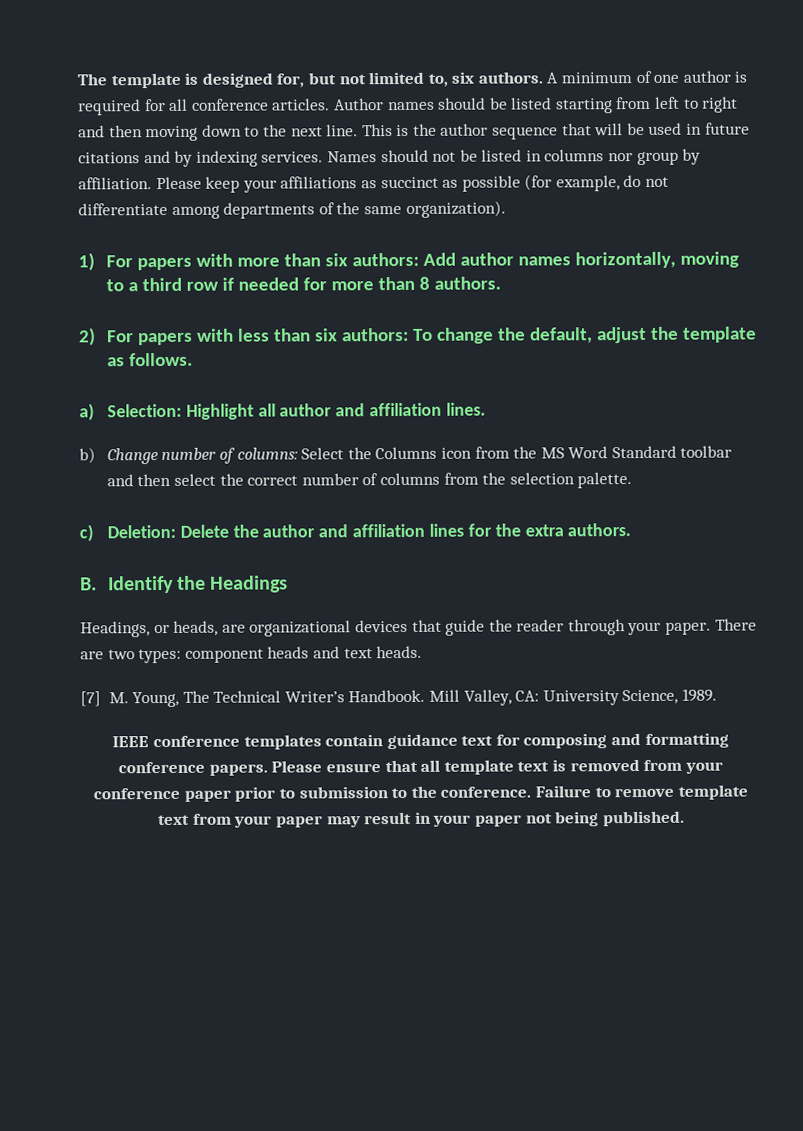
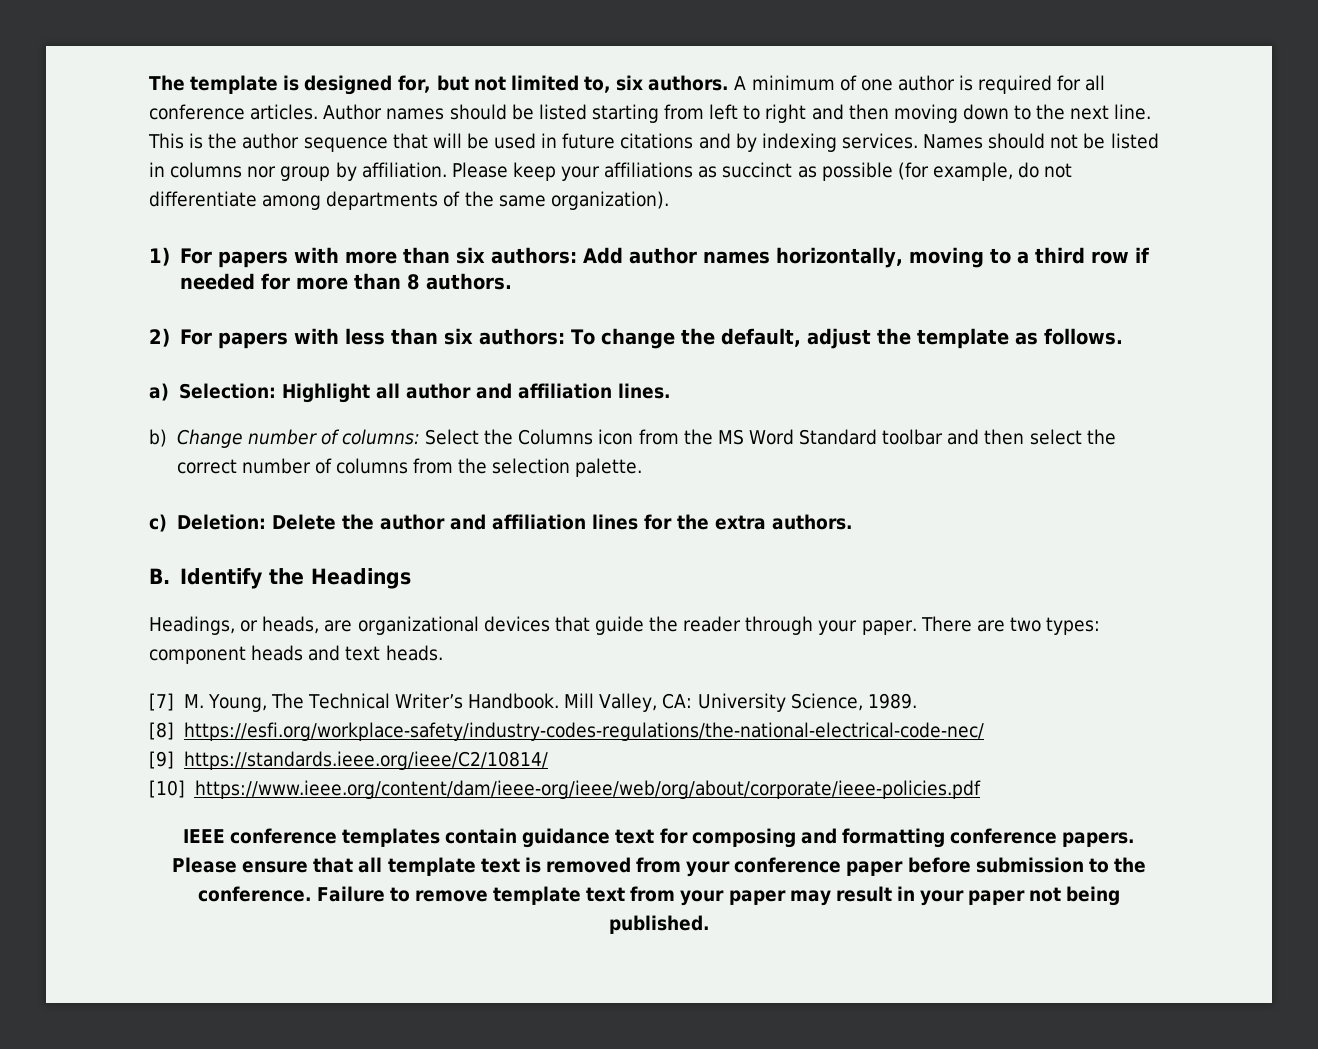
+ [8] https://esfi.org/workplace-safety/industry-codes-regulations/the-national-electrical-code-nec/
+ [9] https://standards.ieee.org/ieee/C2/10814/
+ [10] https://www.ieee.org/content/dam/ieee-org/ieee/web/org/about/corporate/ieee-policies.pdf
- Please ensure that all template text is removed from your conference paper prior to submission to the conference.
+ Please ensure that all template text is removed from your conference paper before submission to the conference.

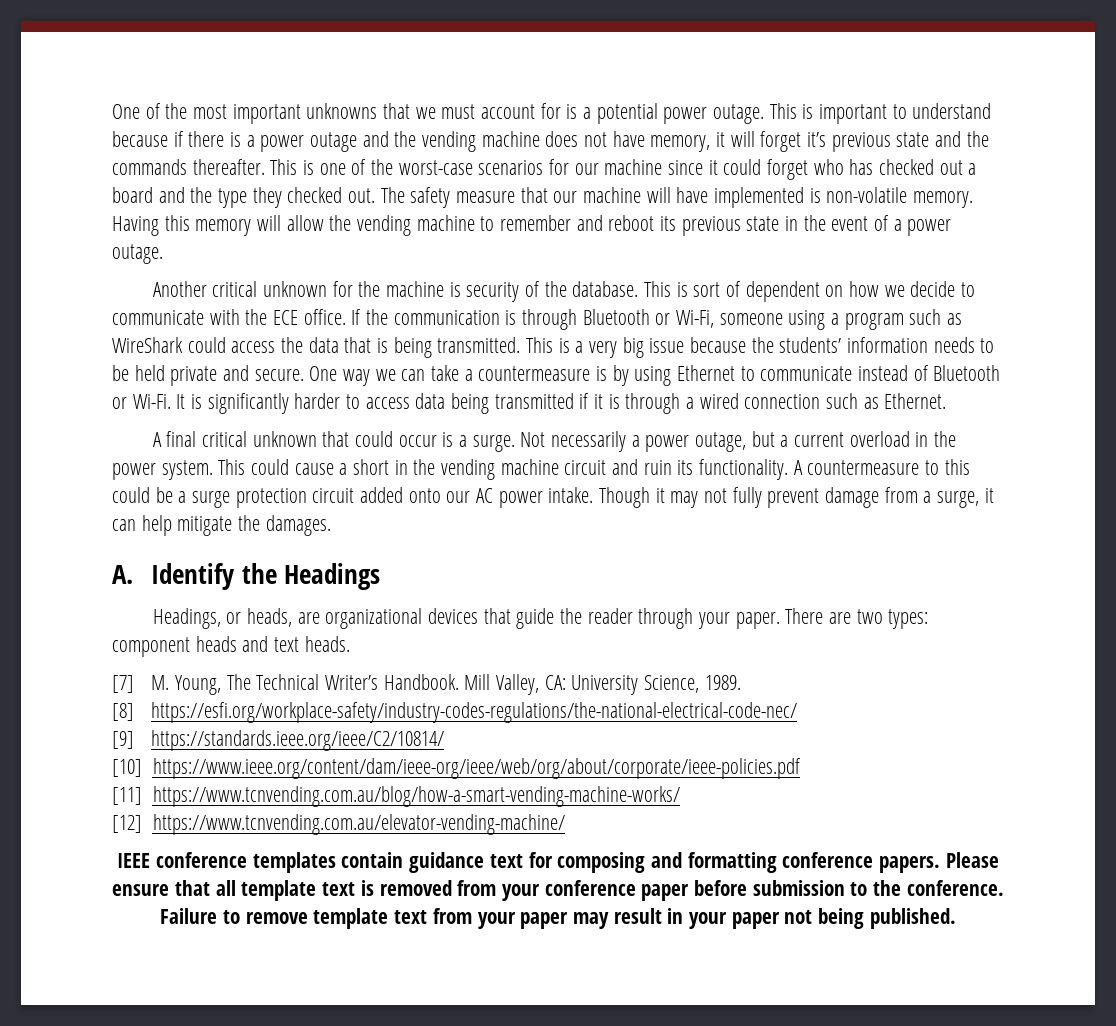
- The template is designed for, but not limited to, six authors. A minimum of one author is required for all conference articles. Author names should be listed starting from left to right and then moving down to the next line. This is the author sequence that will be used in future citations and by indexing services. Names should not be listed in columns nor group by affiliation. Please keep your affiliations as succinct as possible (for example, do not differentiate among departments of the same organization).
- 1) For papers with more than six authors: Add author names horizontally, moving to a third row if needed for more than 8 authors.
- 2) For papers with less than six authors: To change the default, adjust the template as follows.
- a) Selection: Highlight all author and affiliation lines.
- b) Change number of columns: Select the Columns icon from the MS Word Standard toolbar and then select the correct number of columns from the selection palette.
- c) Deletion: Delete the author and affiliation lines for the extra authors.
- B. Identify the Headings
+ One of the most important unknowns that we must account for is a potential power outage. This is important to understand because if there is a power outage and the vending machine does not have memory, it will forget it’s previous state and the commands thereafter. This is one of the worst-case scenarios for our machine since it could forget who has checked out a board and the type they checked out. The safety measure that our machine will have implemented is non-volatile memory. Having this memory will allow the vending machine to remember and reboot its previous state in the event of a power outage.
+ Another critical unknown for the machine is security of the database. This is sort of dependent on how we decide to communicate with the ECE office. If the communication is through Bluetooth or Wi-Fi, someone using a program such as WireShark could access the data that is being transmitted. This is a very big issue because the students’ information needs to be held private and secure. One way we can take a countermeasure is by using Ethernet to communicate instead of Bluetooth or Wi-Fi. It is significantly harder to access data being transmitted if it is through a wired connection such as Ethernet.
+ A final critical unknown that could occur is a surge. Not necessarily a power outage, but a current overload in the power system. This could cause a short in the vending machine circuit and ruin its functionality. A countermeasure to this could be a surge protection circuit added onto our AC power intake. Though it may not fully prevent damage from a surge, it can help mitigate the damages.
+ A. Identify the Headings
+ [11] https://www.tcnvending.com.au/blog/how-a-smart-vending-machine-works/
+ [12] https://www.tcnvending.com.au/elevator-vending-machine/

